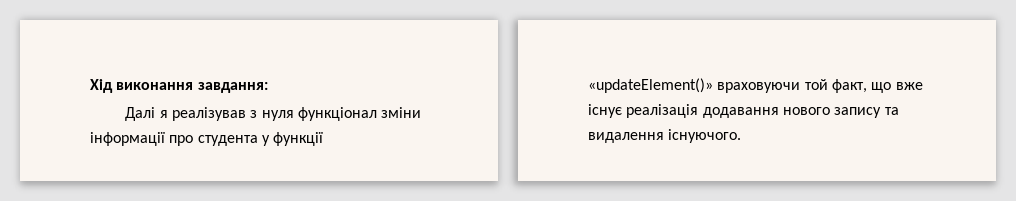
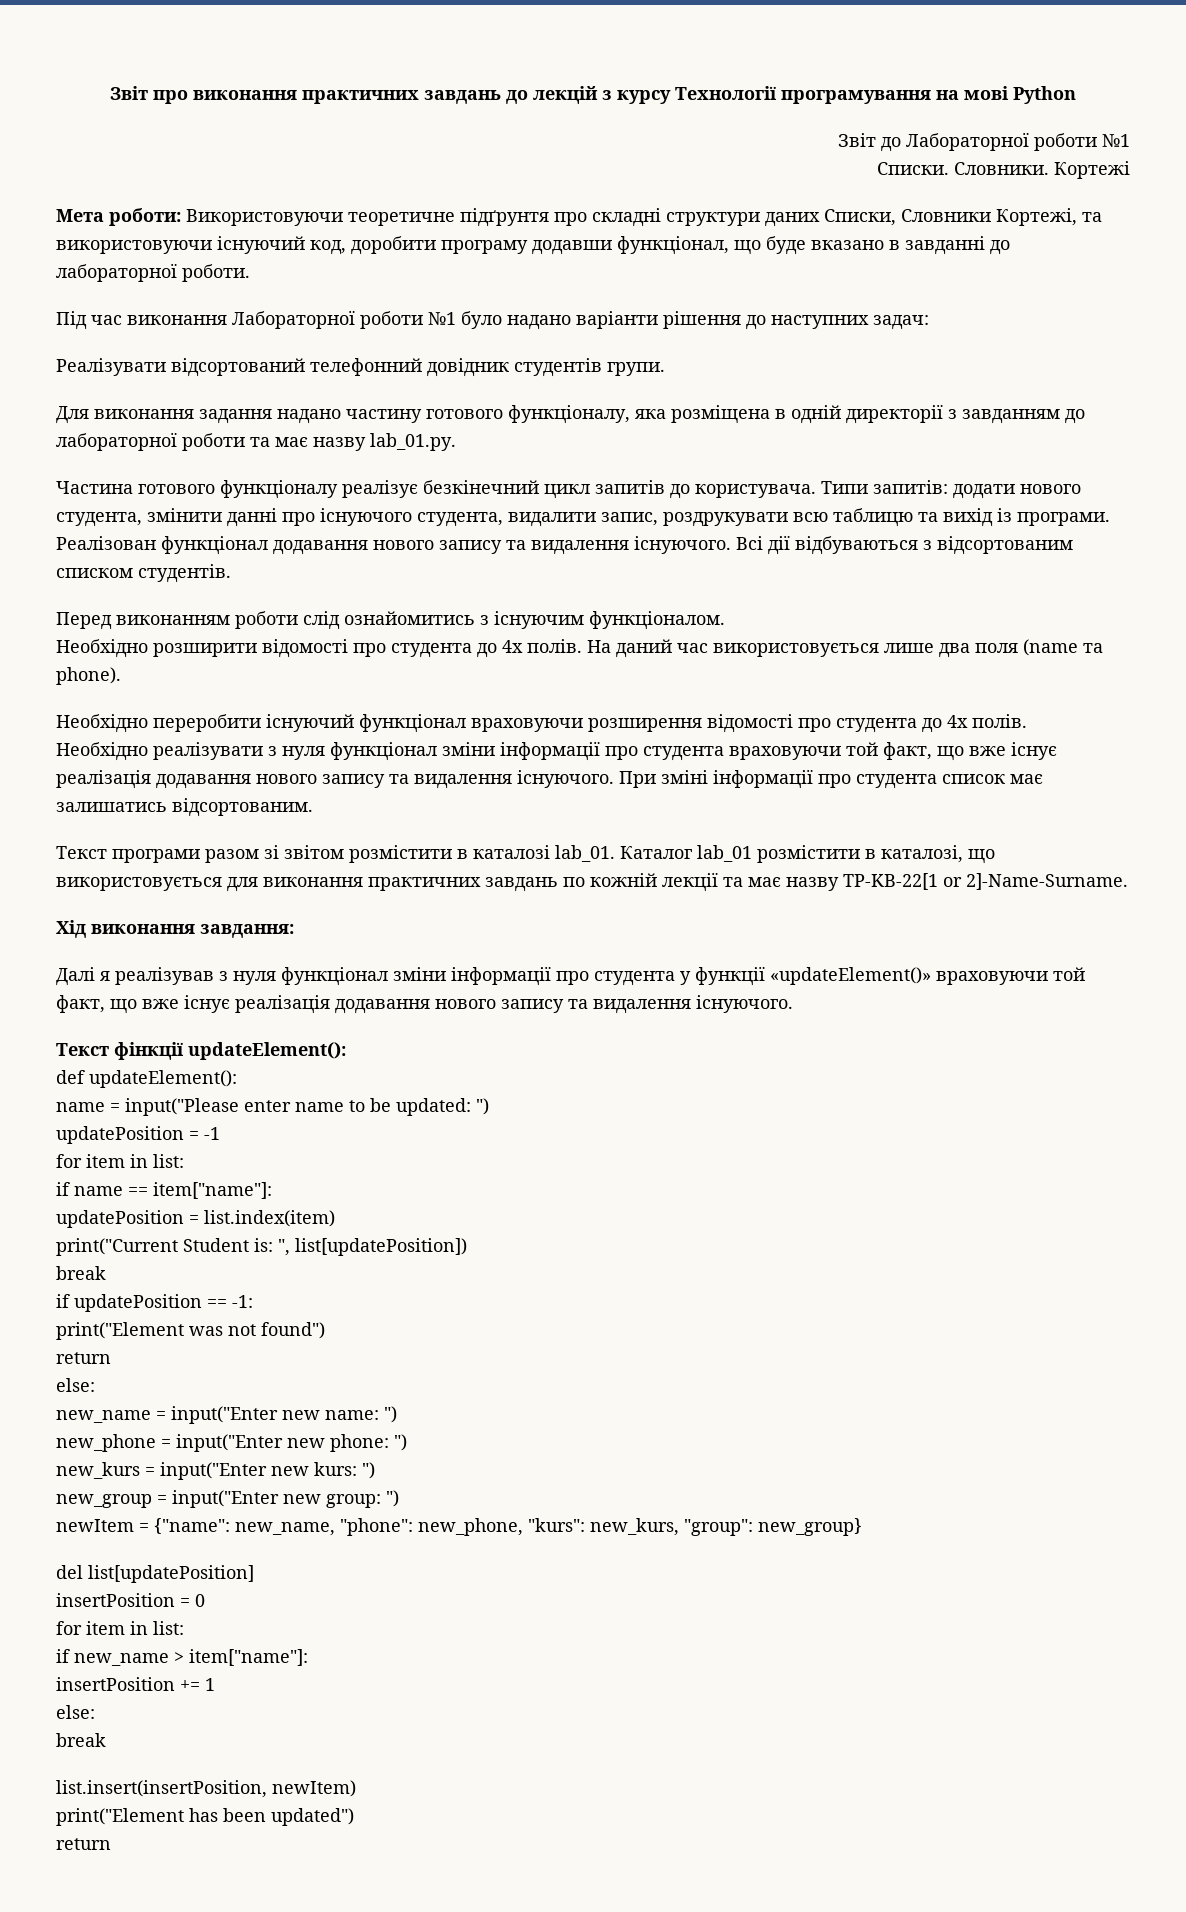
+ Звіт про виконання практичних завдань до лекцій з курсу Технології програмування на мові Python
+ Звіт до Лабораторної роботи №1
+ Списки. Словники. Кортежі
+ Мета роботи: Використовуючи теоретичне підґрунтя про складні структури даних Списки, Словники Кортежі, та використовуючи існуючий код, доробити програму додавши функціонал, що буде вказано в завданні до лабораторної роботи.
+ Під час виконання Лабораторної роботи №1 було надано варіанти рішення до наступних задач:
+ Реалізувати відсортований телефонний довідник студентів групи.
+ Для виконання задання надано частину готового функціоналу, яка розміщена в одній директорії з завданням до лабораторної роботи та має назву lab_01.py.
+ Частина готового функціоналу реалізує безкінечний цикл запитів до користувача. Типи запитів: додати нового студента, змінити данні про існуючого студента, видалити запис, роздрукувати всю таблицю та вихід із програми. Реалізован функціонал додавання нового запису та видалення існуючого. Всі дії відбуваються з відсортованим списком студентів.
+ Перед виконанням роботи слід ознайомитись з існуючим функціоналом.
+ Необхідно розширити відомості про студента до 4х полів. На даний час використовується лише два поля (name та phone).
+ Необхідно переробити існуючий функціонал враховуючи розширення відомості про студента до 4х полів.
+ Необхідно реалізувати з нуля функціонал зміни інформації про студента враховуючи той факт, що вже існує реалізація додавання нового запису та видалення існуючого. При зміні інформації про студента список має залишатись відсортованим.
+ Текст програми разом зі звітом розмістити в каталозі lab_01. Каталог lab_01 розмістити в каталозі, що використовується для виконання практичних завдань по кожній лекції та має назву TP-KB-22[1 or 2]-Name-Surname.
+ Текст фінкції updateElement():
+ def updateElement():
+ name = input("Please enter name to be updated: ")
+ updatePosition = -1
+ for item in list:
+ if name == item["name"]:
+ updatePosition = list.index(item)
+ print("Current Student is: ", list[updatePosition])
+ break
+ if updatePosition == -1:
+ print("Element was not found")
+ return
+ else:
+ new_name = input("Enter new name: ")
+ new_phone = input("Enter new phone: ")
+ new_kurs = input("Enter new kurs: ")
+ new_group = input("Enter new group: ")
+ newItem = {"name": new_name, "phone": new_phone, "kurs": new_kurs, "group": new_group}
+ del list[updatePosition]
+ insertPosition = 0
+ for item in list:
+ if new_name > item["name"]:
+ insertPosition += 1
+ else:
+ break
+ list.insert(insertPosition, newItem)
+ print("Element has been updated")
+ return

